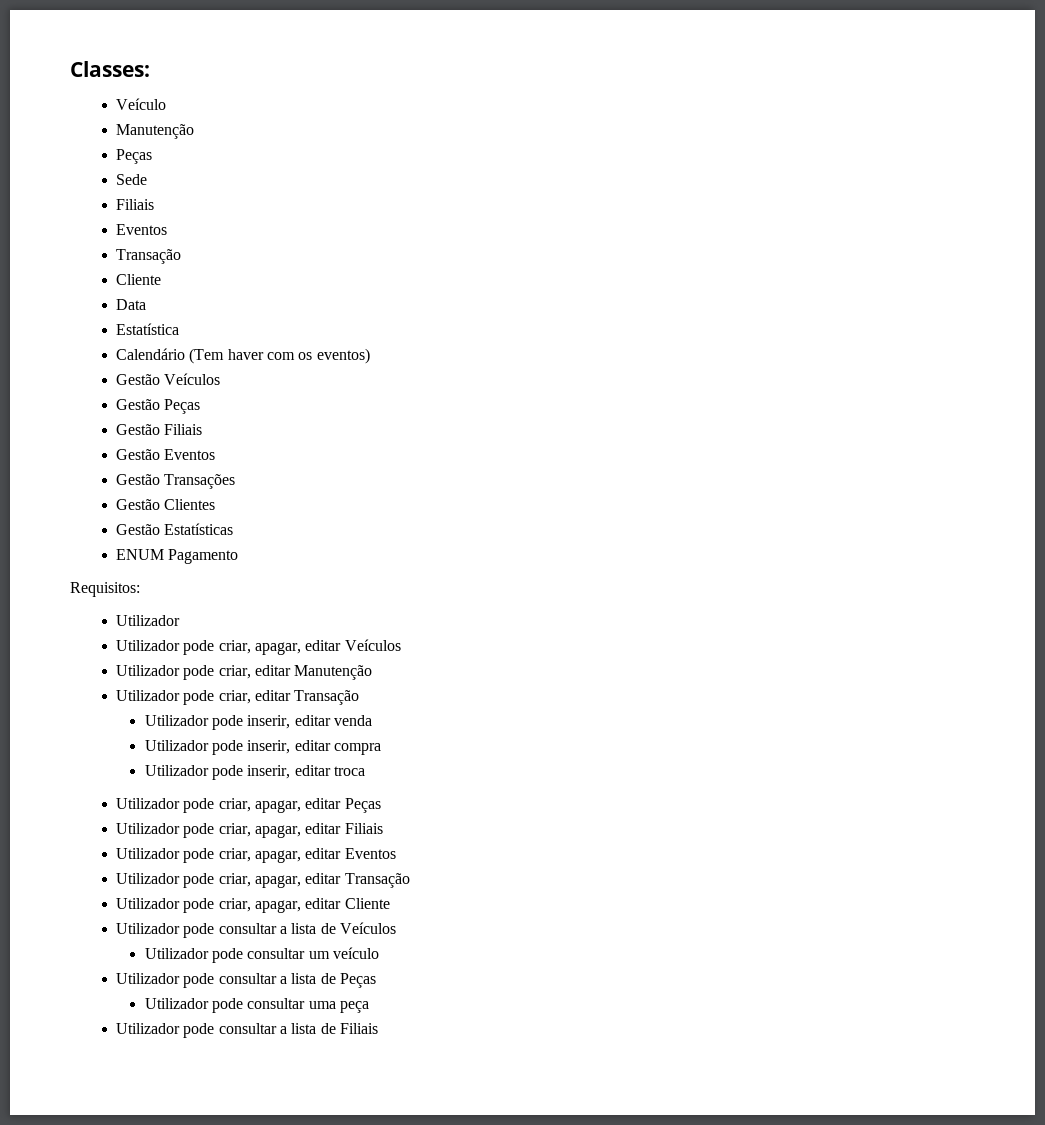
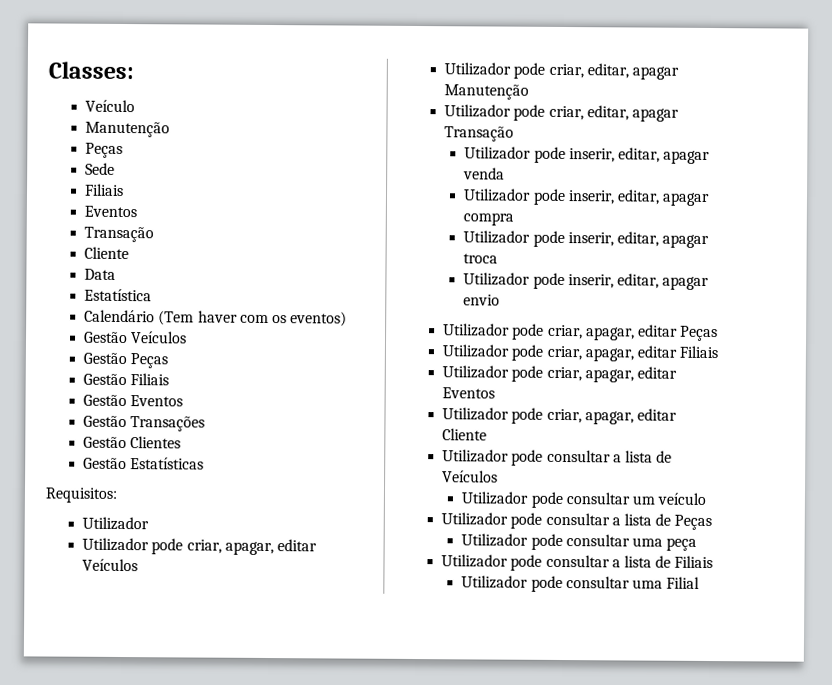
- ENUM Pagamento
- Utilizador pode criar, editar Manutenção
+ Utilizador pode criar, editar, apagar Manutenção
- Utilizador pode criar, editar Transação
+ Utilizador pode criar, editar, apagar Transação
- Utilizador pode inserir, editar venda
+ Utilizador pode inserir, editar, apagar venda
- Utilizador pode inserir, editar compra
+ Utilizador pode inserir, editar, apagar compra
- Utilizador pode inserir, editar troca
+ Utilizador pode inserir, editar, apagar troca
+ Utilizador pode inserir, editar, apagar envio
- Utilizador pode criar, apagar, editar Transação
+ Utilizador pode consultar uma Filial

